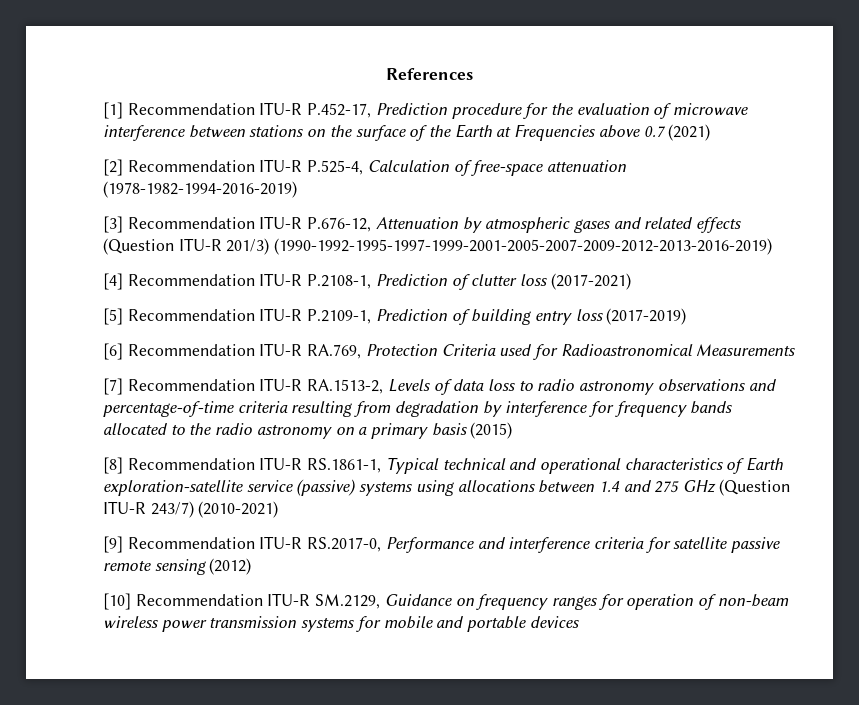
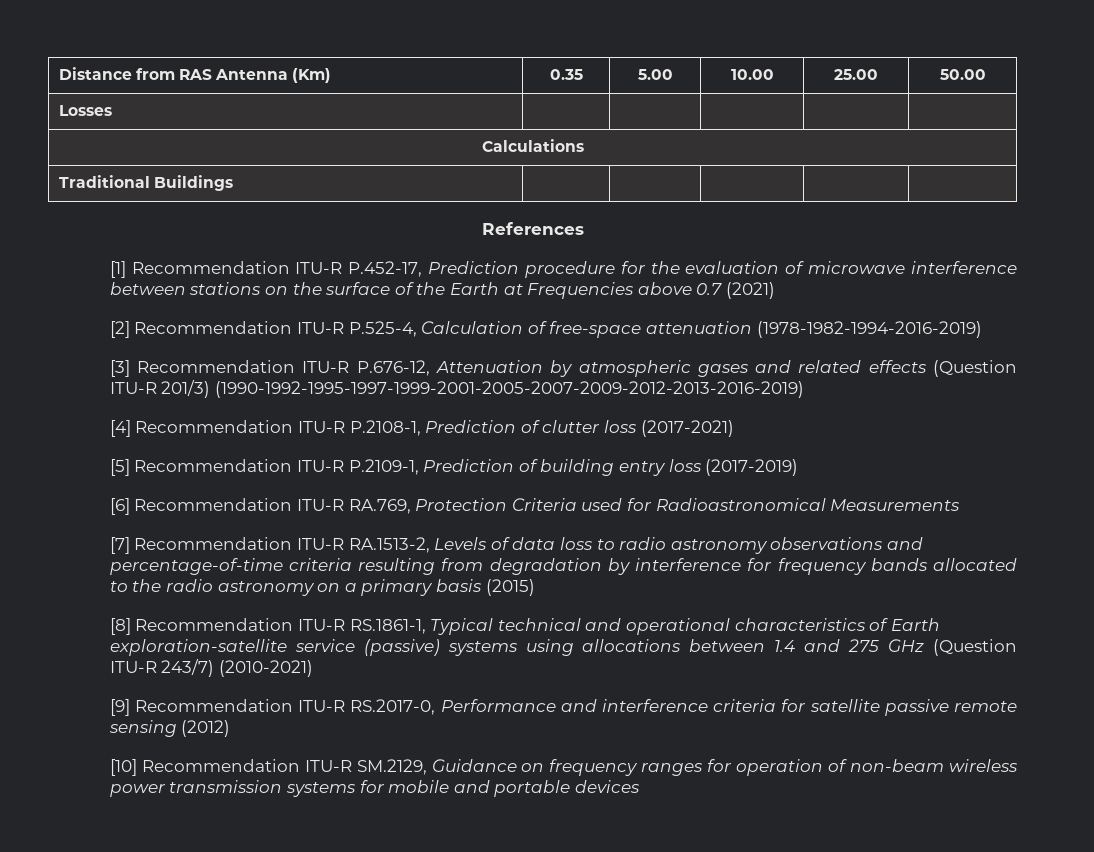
+ Distance from RAS Antenna (Km) | 0.35 | 5.00 | 10.00 | 25.00 | 50.00
+ Losses | | | | |
+ Calculations
+ Traditional Buildings | | | | |

